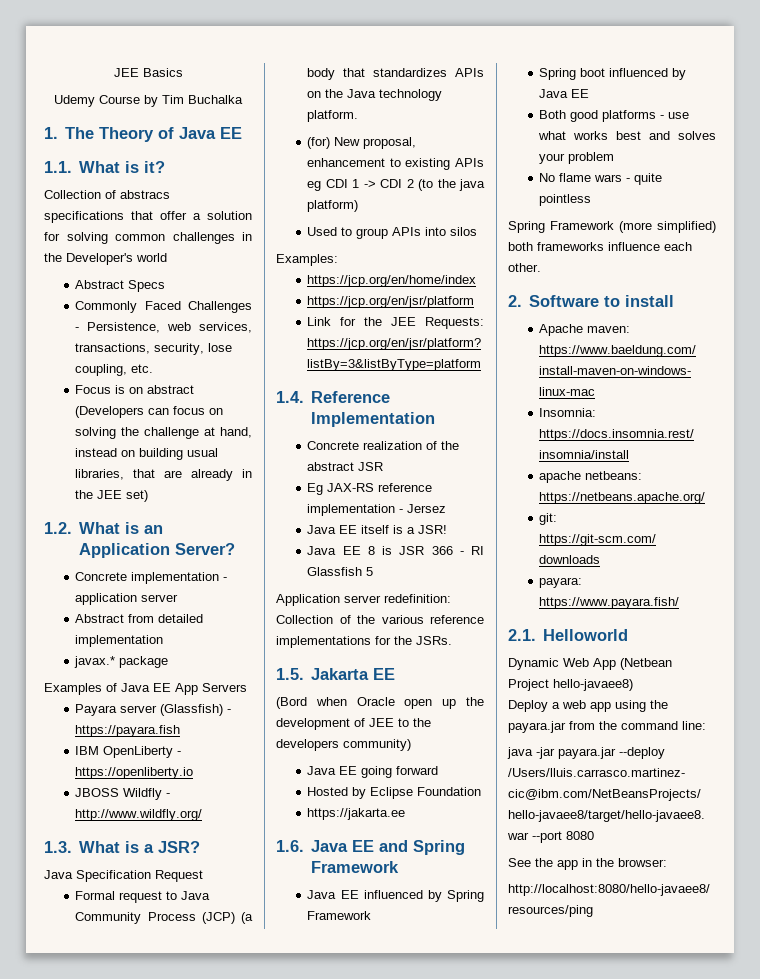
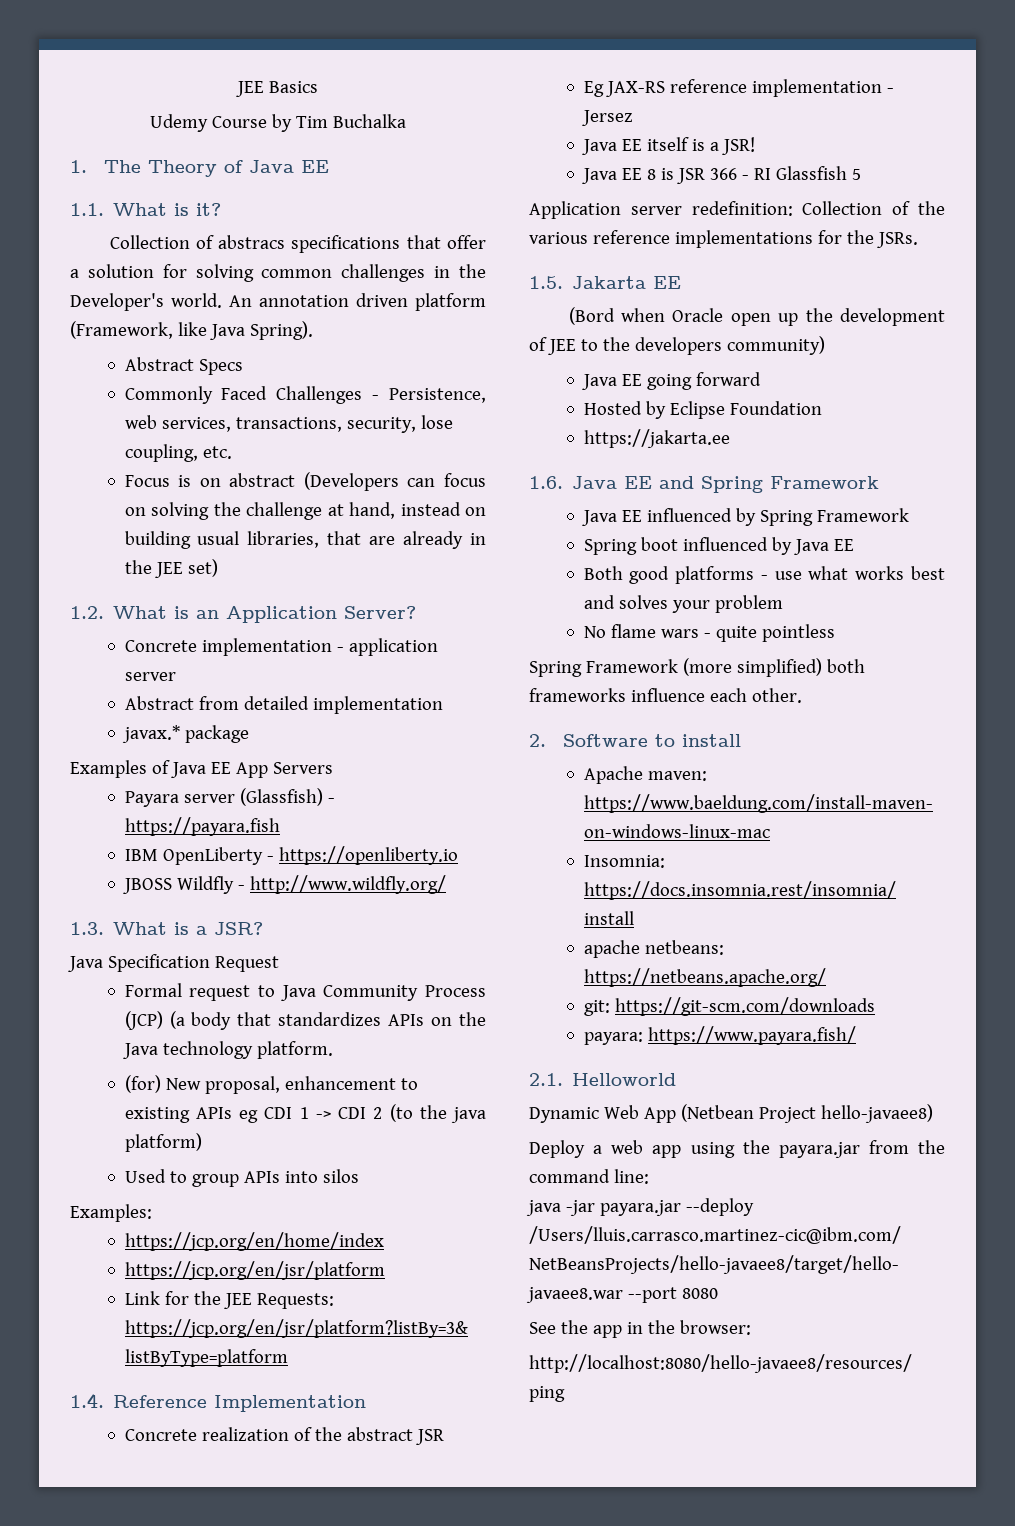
- Collection of abstracs specifications that offer a solution for solving common challenges in the Developer's world
+ Collection of abstracs specifications that offer a solution for solving common challenges in the Developer's world. An annotation driven platform (Framework, like Java Spring).

